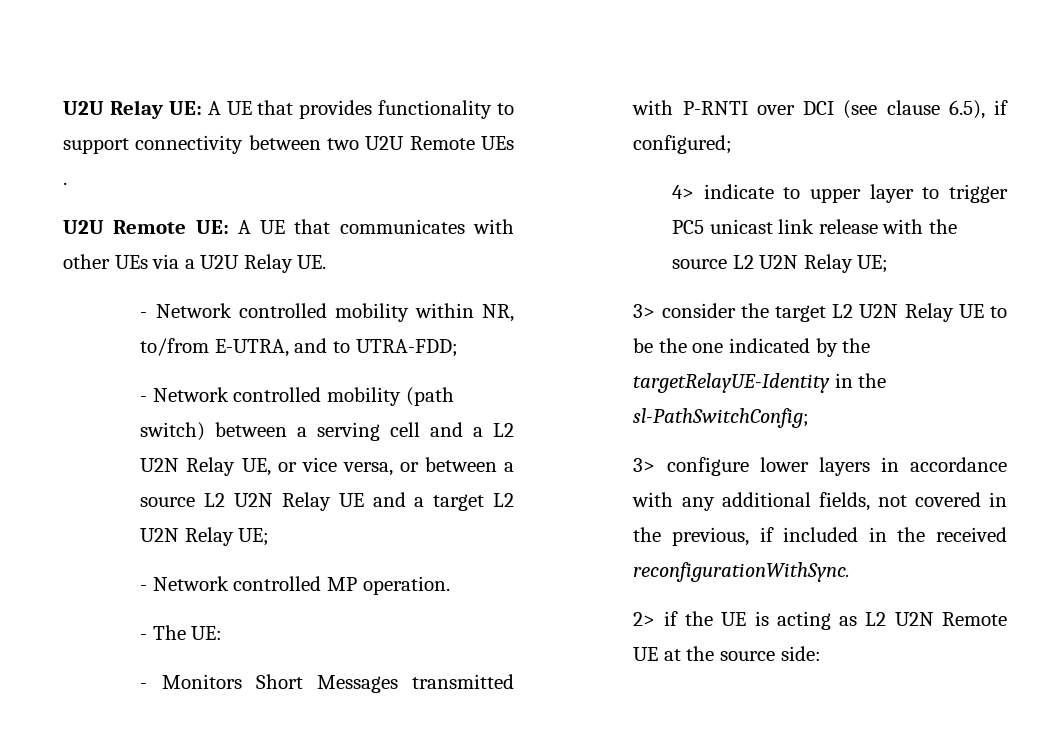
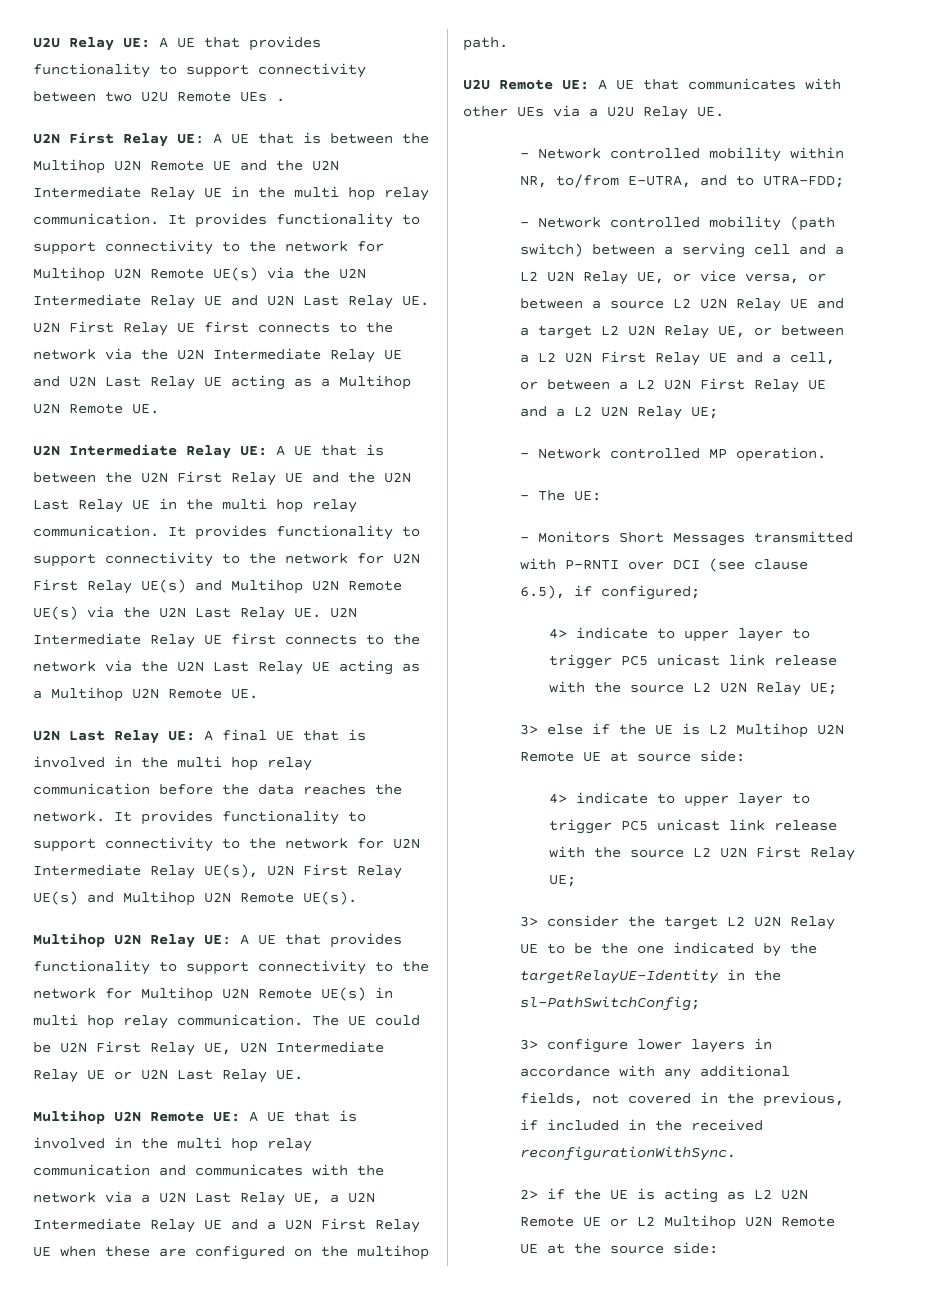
+ U2N First Relay UE: A UE that is between the Multihop U2N Remote UE and the U2N Intermediate Relay UE in the multi hop relay communication. It provides functionality to support connectivity to the network for Multihop U2N Remote UE(s) via the U2N Intermediate Relay UE and U2N Last Relay UE. U2N First Relay UE first connects to the network via the U2N Intermediate Relay UE and U2N Last Relay UE acting as a Multihop U2N Remote UE.
+ U2N Intermediate Relay UE: A UE that is between the U2N First Relay UE and the U2N Last Relay UE in the multi hop relay communication. It provides functionality to support connectivity to the network for U2N First Relay UE(s) and Multihop U2N Remote UE(s) via the U2N Last Relay UE. U2N Intermediate Relay UE first connects to the network via the U2N Last Relay UE acting as a Multihop U2N Remote UE.
+ U2N Last Relay UE: A final UE that is involved in the multi hop relay communication before the data reaches the network. It provides functionality to support connectivity to the network for U2N Intermediate Relay UE(s), U2N First Relay UE(s) and Multihop U2N Remote UE(s).
+ Multihop U2N Relay UE: A UE that provides functionality to support connectivity to the network for Multihop U2N Remote UE(s) in multi hop relay communication. The UE could be U2N First Relay UE, U2N Intermediate Relay UE or U2N Last Relay UE.
+ Multihop U2N Remote UE: A UE that is involved in the multi hop relay communication and communicates with the network via a U2N Last Relay UE, a U2N Intermediate Relay UE and a U2N First Relay UE when these are configured on the multihop path.
- - Network controlled mobility (path switch) between a serving cell and a L2 U2N Relay UE, or vice versa, or between a source L2 U2N Relay UE and a target L2 U2N Relay UE;
+ - Network controlled mobility (path switch) between a serving cell and a L2 U2N Relay UE, or vice versa, or between a source L2 U2N Relay UE and a target L2 U2N Relay UE, or between a L2 U2N First Relay UE and a cell, or between a L2 U2N First Relay UE and a L2 U2N Relay UE;
+ 3> else if the UE is L2 Multihop U2N Remote UE at source side:
+ 4> indicate to upper layer to trigger PC5 unicast link release with the source L2 U2N First Relay UE;
- 2> if the UE is acting as L2 U2N Remote UE at the source side:
+ 2> if the UE is acting as L2 U2N Remote UE or L2 Multihop U2N Remote UE at the source side:

